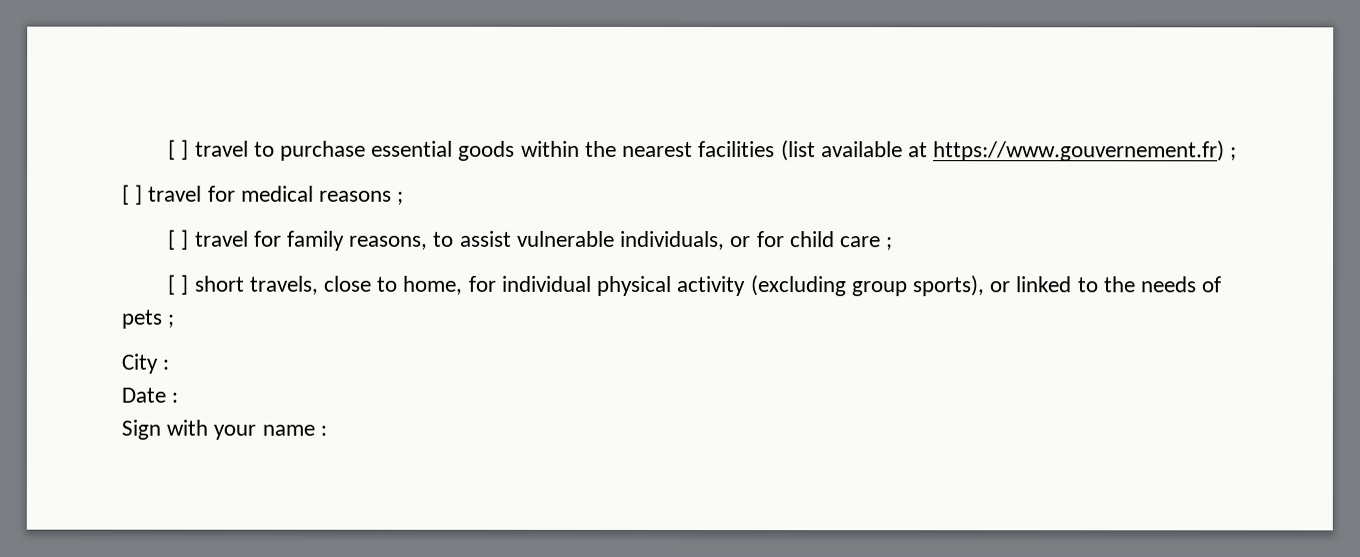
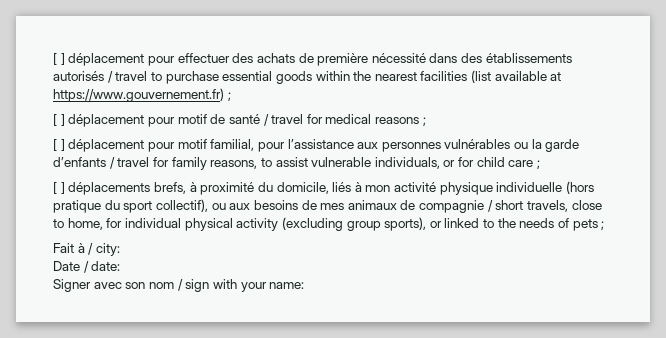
- [ ] travel to purchase essential goods within the nearest facilities (list available at https://www.gouvernement.fr) ;
+ [ ] déplacement pour effectuer des achats de première nécessité dans des établissements autorisés / travel to purchase essential goods within the nearest facilities (list available at https://www.gouvernement.fr) ;
- [ ] travel for medical reasons ;
+ [ ] déplacement pour motif de santé / travel for medical reasons ;
- [ ] travel for family reasons, to assist vulnerable individuals, or for child care ;
+ [ ] déplacement pour motif familial, pour l’assistance aux personnes vulnérables ou la garde d’enfants / travel for family reasons, to assist vulnerable individuals, or for child care ;
- [ ] short travels, close to home, for individual physical activity (excluding group sports), or linked to the needs of pets ;
+ [ ] déplacements brefs, à proximité du domicile, liés à mon activité physique individuelle (hors pratique du sport collectif), ou aux besoins de mes animaux de compagnie / short travels, close to home, for individual physical activity (excluding group sports), or linked to the needs of pets ;
- City :
- Date :
- Sign with your name :
+ Fait à / city:
+ Date / date:
+ Signer avec son nom / sign with your name:

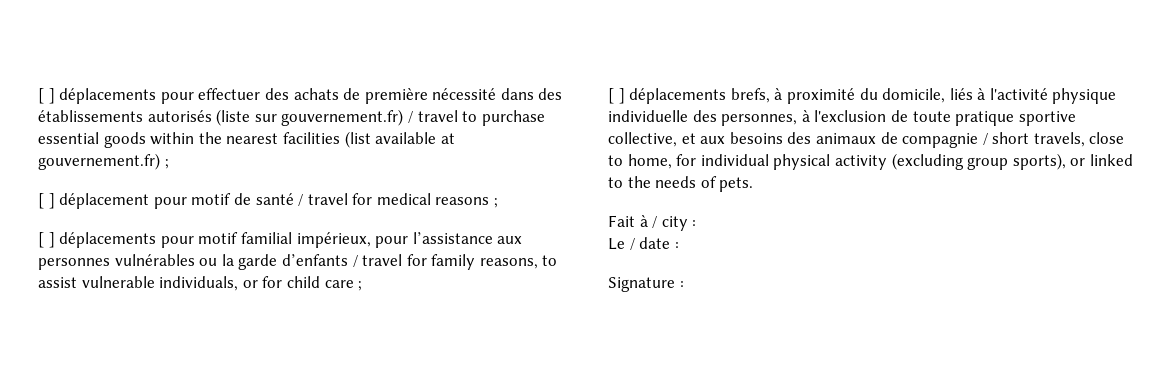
- [ ] déplacement pour effectuer des achats de première nécessité dans des établissements autorisés / travel to purchase essential goods within the nearest facilities (list available at https://www.gouvernement.fr) ;
+ [ ] déplacements pour effectuer des achats de première nécessité dans des établissements autorisés (liste sur gouvernement.fr) / travel to purchase essential goods within the nearest facilities (list available at gouvernement.fr) ;
- [ ] déplacement pour motif familial, pour l’assistance aux personnes vulnérables ou la garde d’enfants / travel for family reasons, to assist vulnerable individuals, or for child care ;
+ [ ] déplacements pour motif familial impérieux, pour l’assistance aux personnes vulnérables ou la garde d’enfants / travel for family reasons, to assist vulnerable individuals, or for child care ;
- [ ] déplacements brefs, à proximité du domicile, liés à mon activité physique individuelle (hors pratique du sport collectif), ou aux besoins de mes animaux de compagnie / short travels, close to home, for individual physical activity (excluding group sports), or linked to the needs of pets ;
+ [ ] déplacements brefs, à proximité du domicile, liés à l'activité physique individuelle des personnes, à l'exclusion de toute pratique sportive collective, et aux besoins des animaux de compagnie / short travels, close to home, for individual physical activity (excluding group sports), or linked to the needs of pets.
- Fait à / city:
- Date / date:
- Signer avec son nom / sign with your name:
+ Fait à / city :
+ Le / date :
+ Signature :

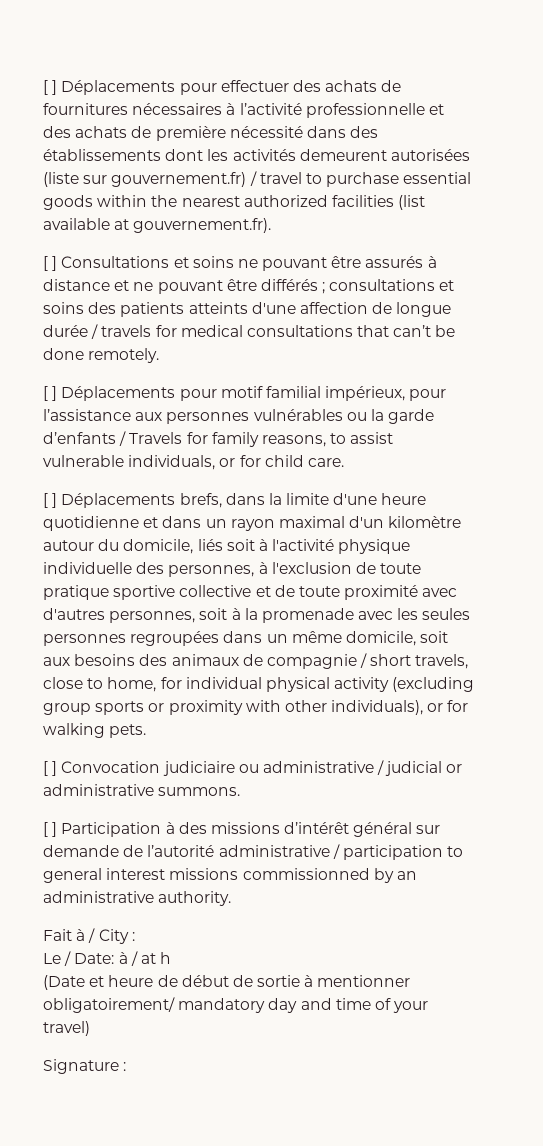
- [ ] déplacements pour effectuer des achats de première nécessité dans des établissements autorisés (liste sur gouvernement.fr) / travel to purchase essential goods within the nearest facilities (list available at gouvernement.fr) ;
- [ ] déplacement pour motif de santé / travel for medical reasons ;
- [ ] déplacements pour motif familial impérieux, pour l’assistance aux personnes vulnérables ou la garde d’enfants / travel for family reasons, to assist vulnerable individuals, or for child care ;
- [ ] déplacements brefs, à proximité du domicile, liés à l'activité physique individuelle des personnes, à l'exclusion de toute pratique sportive collective, et aux besoins des animaux de compagnie / short travels, close to home, for individual physical activity (excluding group sports), or linked to the needs of pets.
+ [ ] Déplacements pour effectuer des achats de fournitures nécessaires à l’activité professionnelle et des achats de première nécessité dans des établissements dont les activités demeurent autorisées (liste sur gouvernement.fr) / travel to purchase essential goods within the nearest authorized facilities (list available at gouvernement.fr).
+ [ ] Consultations et soins ne pouvant être assurés à distance et ne pouvant être différés ; consultations et soins des patients atteints d'une affection de longue durée / travels for medical consultations that can’t be done remotely.
+ [ ] Déplacements pour motif familial impérieux, pour l’assistance aux personnes vulnérables ou la garde d’enfants / Travels for family reasons, to assist vulnerable individuals, or for child care.
+ [ ] Déplacements brefs, dans la limite d'une heure quotidienne et dans un rayon maximal d'un kilomètre autour du domicile, liés soit à l'activité physique individuelle des personnes, à l'exclusion de toute pratique sportive collective et de toute proximité avec d'autres personnes, soit à la promenade avec les seules personnes regroupées dans un même domicile, soit aux besoins des animaux de compagnie / short travels, close to home, for individual physical activity (excluding group sports or proximity with other individuals), or for walking pets.
+ [ ] Convocation judiciaire ou administrative / judicial or administrative summons.
+ [ ] Participation à des missions d’intérêt général sur demande de l’autorité administrative / participation to general interest missions commissionned by an administrative authority.
- Fait à / city :
+ Fait à / City :
- Le / date :
+ Le / Date: à / at h
+ (Date et heure de début de sortie à mentionner obligatoirement/ mandatory day and time of your travel)

